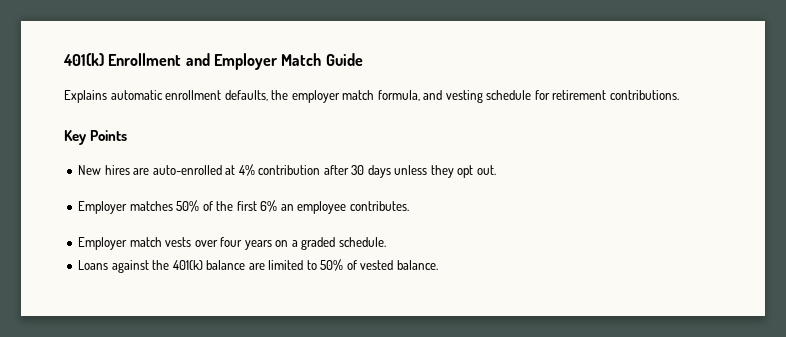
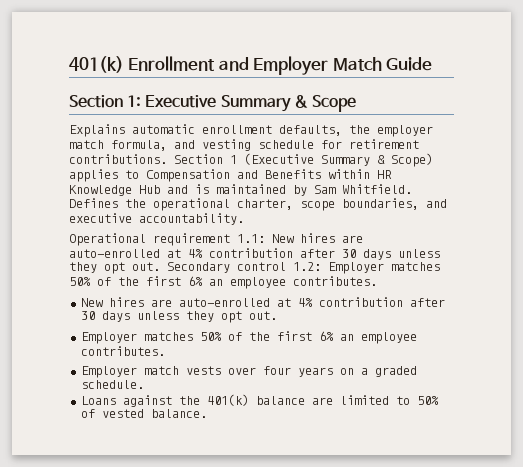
+ Section 1: Executive Summary & Scope
- Explains automatic enrollment defaults, the employer match formula, and vesting schedule for retirement contributions.
- Key Points
+ Explains automatic enrollment defaults, the employer match formula, and vesting schedule for retirement contributions. Section 1 (Executive Summary & Scope) applies to Compensation and Benefits within HR Knowledge Hub and is maintained by Sam Whitfield. Defines the operational charter, scope boundaries, and executive accountability.
+ Operational requirement 1.1: New hires are auto-enrolled at 4% contribution after 30 days unless they opt out. Secondary control 1.2: Employer matches 50% of the first 6% an employee contributes.

